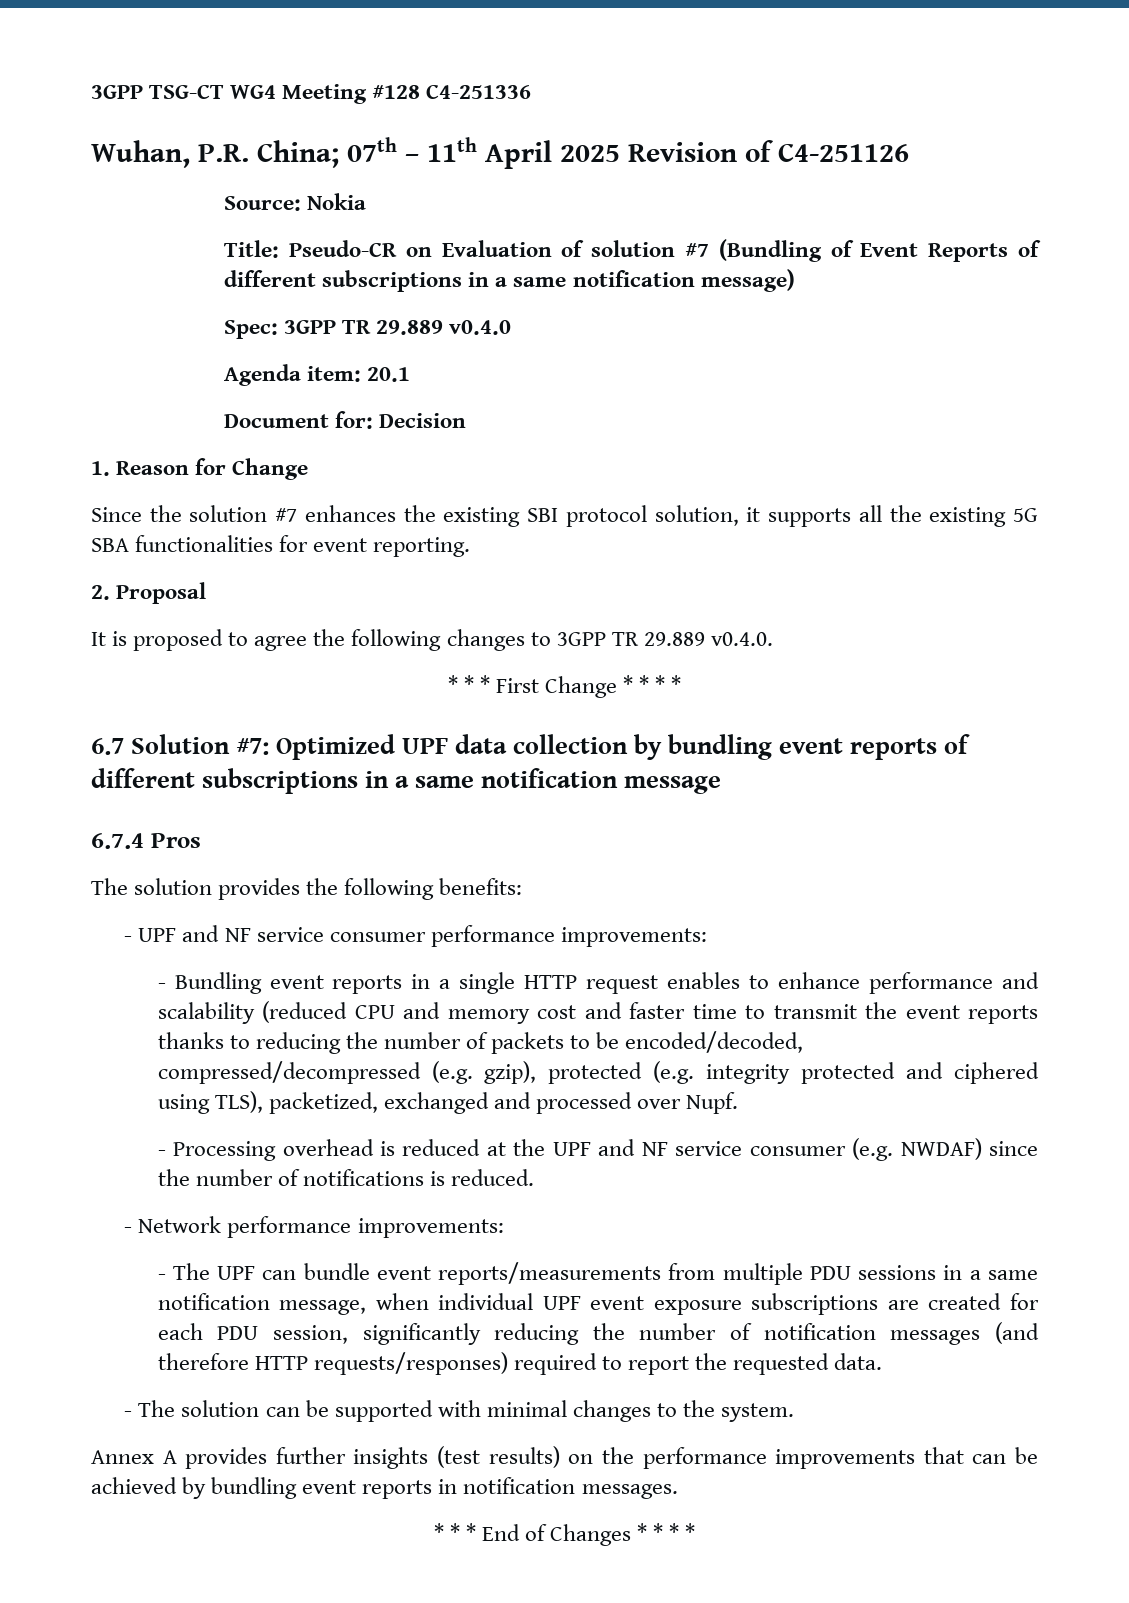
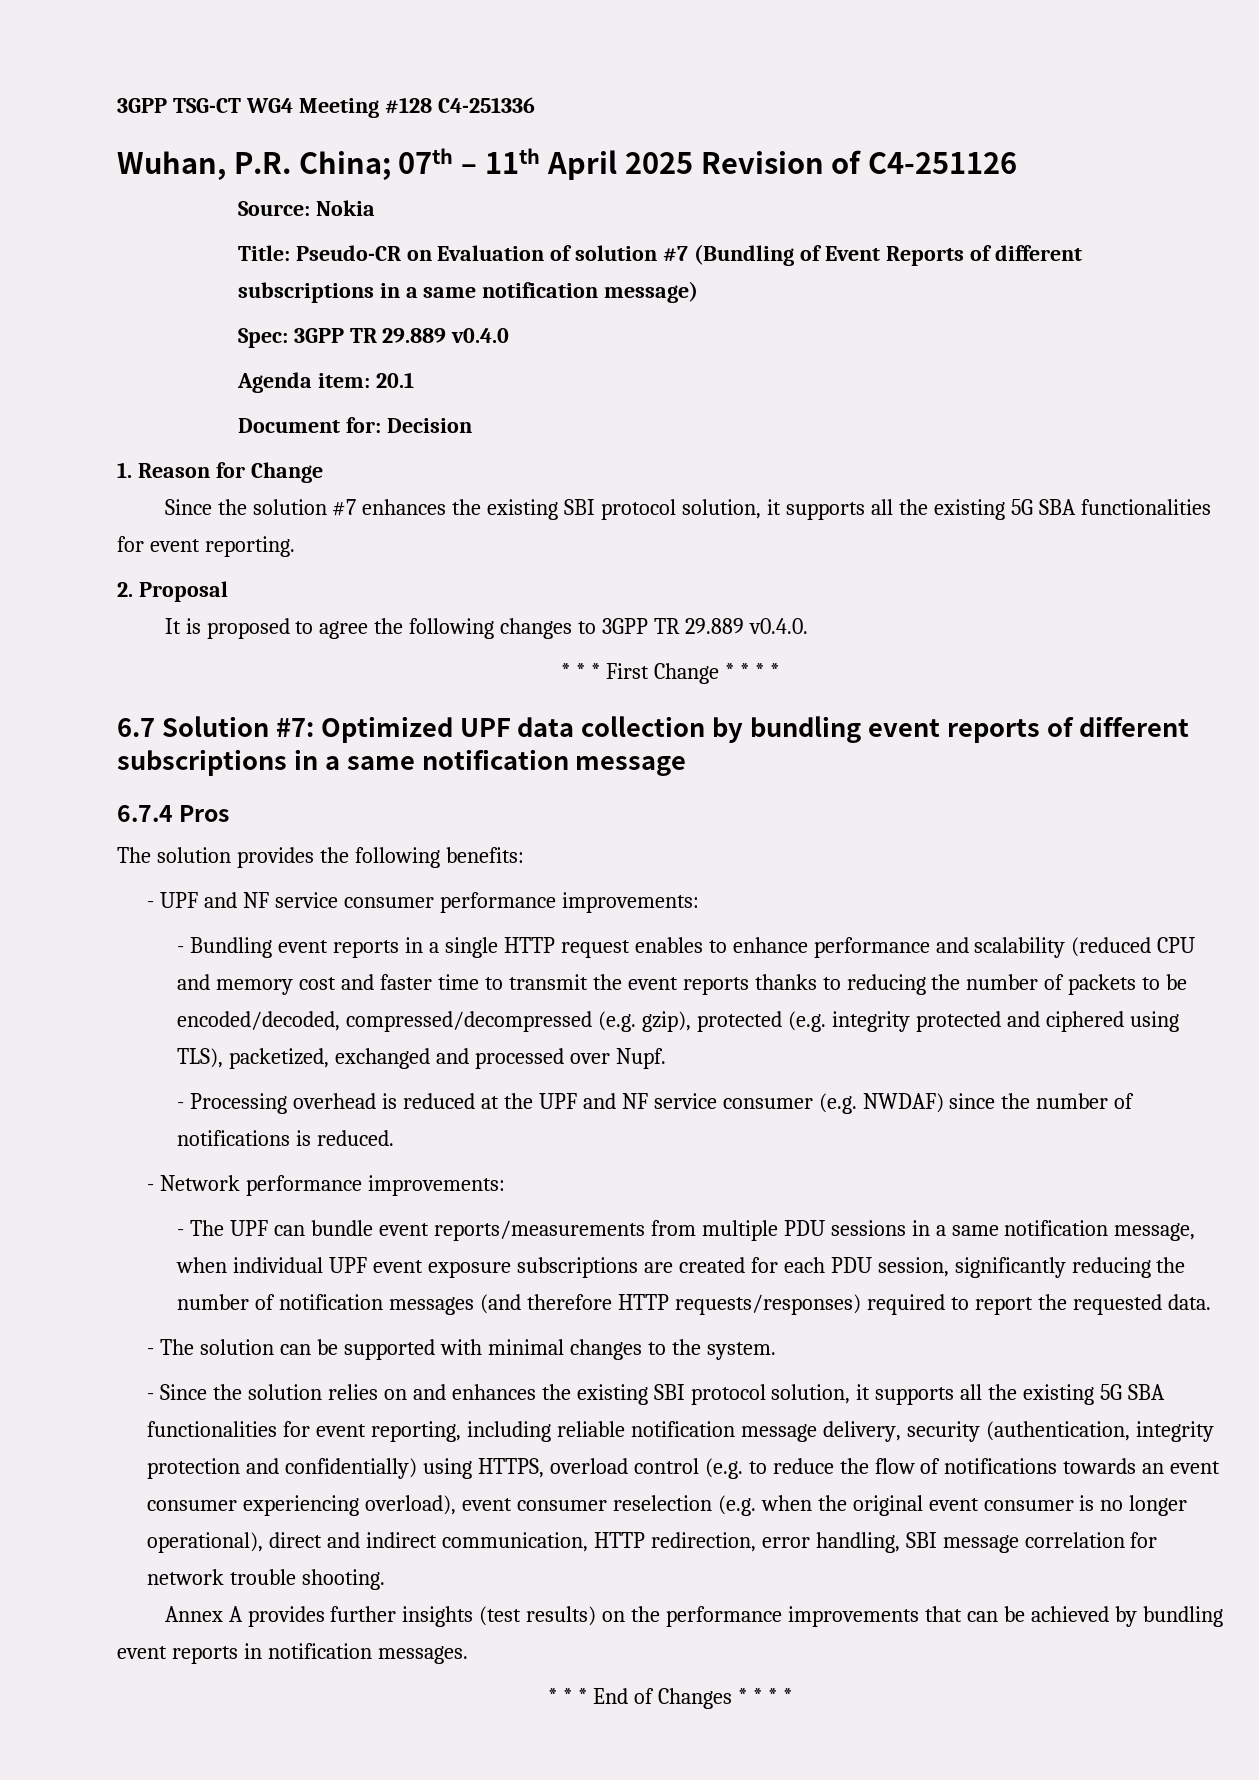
+ - Since the solution relies on and enhances the existing SBI protocol solution, it supports all the existing 5G SBA functionalities for event reporting, including reliable notification message delivery, security (authentication, integrity protection and confidentially) using HTTPS, overload control (e.g. to reduce the flow of notifications towards an event consumer experiencing overload), event consumer reselection (e.g. when the original event consumer is no longer operational), direct and indirect communication, HTTP redirection, error handling, SBI message correlation for network trouble shooting.

